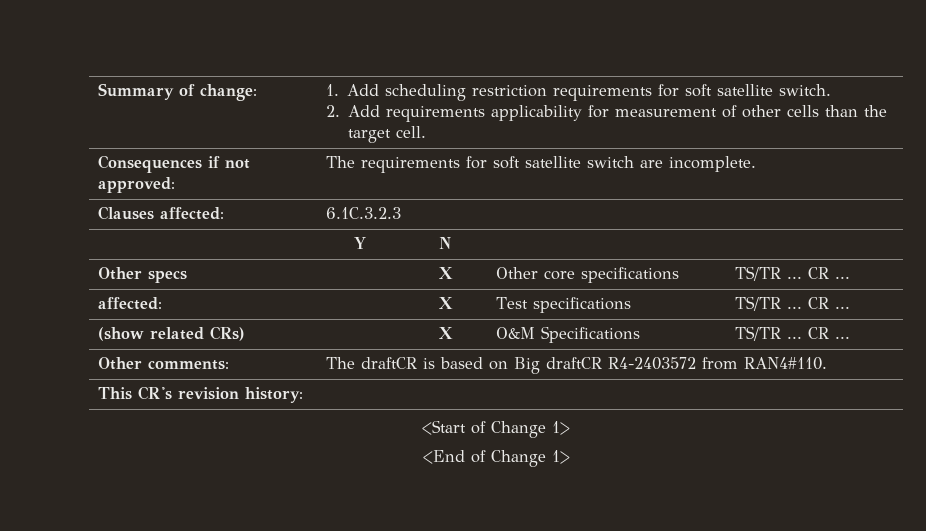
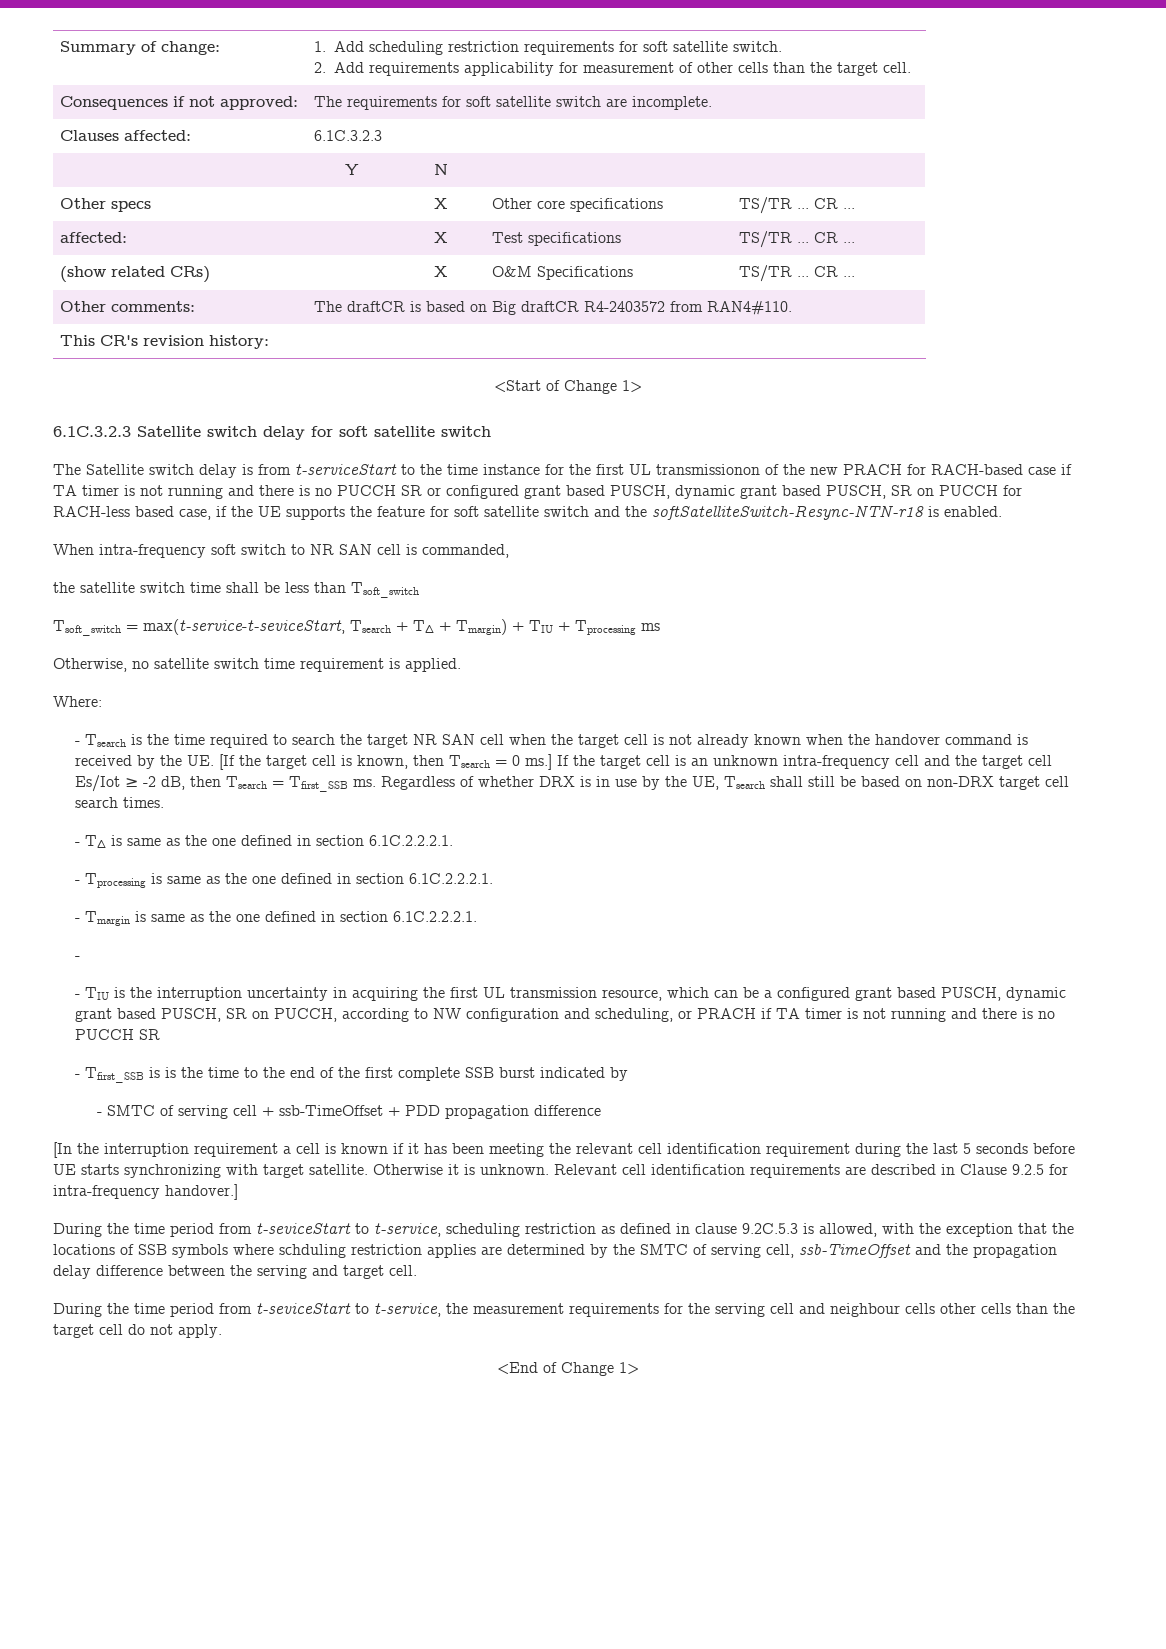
+ 6.1C.3.2.3 Satellite switch delay for soft satellite switch
+ The Satellite switch delay is from t-serviceStart to the time instance for the first UL transmissionon of the new PRACH for RACH-based case if TA timer is not running and there is no PUCCH SR or configured grant based PUSCH, dynamic grant based PUSCH, SR on PUCCH for RACH-less based case, if the UE supports the feature for soft satellite switch and the softSatelliteSwitch-Resync-NTN-r18 is enabled.
+ When intra-frequency soft switch to NR SAN cell is commanded,
+ the satellite switch time shall be less than Tsoft_switch
+ Tsoft_switch = max(t-service-t-seviceStart, Tsearch + T∆ + Tmargin) + TIU + Tprocessing ms
+ Otherwise, no satellite switch time requirement is applied.
+ Where:
+ - Tsearch is the time required to search the target NR SAN cell when the target cell is not already known when the handover command is received by the UE. [If the target cell is known, then Tsearch = 0 ms.] If the target cell is an unknown intra-frequency cell and the target cell Es/Iot ≥ -2 dB, then Tsearch = Tfirst_SSB ms. Regardless of whether DRX is in use by the UE, Tsearch shall still be based on non-DRX target cell search times.
+ - T∆ is same as the one defined in section 6.1C.2.2.2.1.
+ - Tprocessing is same as the one defined in section 6.1C.2.2.2.1.
+ - Tmargin is same as the one defined in section 6.1C.2.2.2.1.
+ -
+ - TIU is the interruption uncertainty in acquiring the first UL transmission resource, which can be a configured grant based PUSCH, dynamic grant based PUSCH, SR on PUCCH, according to NW configuration and scheduling, or PRACH if TA timer is not running and there is no PUCCH SR
+ - Tfirst_SSB is is the time to the end of the first complete SSB burst indicated by
+ - SMTC of serving cell + ssb-TimeOffset + PDD propagation difference
+ [In the interruption requirement a cell is known if it has been meeting the relevant cell identification requirement during the last 5 seconds before UE starts synchronizing with target satellite. Otherwise it is unknown. Relevant cell identification requirements are described in Clause 9.2.5 for intra-frequency handover.]
+ During the time period from t-seviceStart to t-service, scheduling restriction as defined in clause 9.2C.5.3 is allowed, with the exception that the locations of SSB symbols where schduling restriction applies are determined by the SMTC of serving cell, ssb-TimeOffset and the propagation delay difference between the serving and target cell.
+ During the time period from t-seviceStart to t-service, the measurement requirements for the serving cell and neighbour cells other cells than the target cell do not apply.

